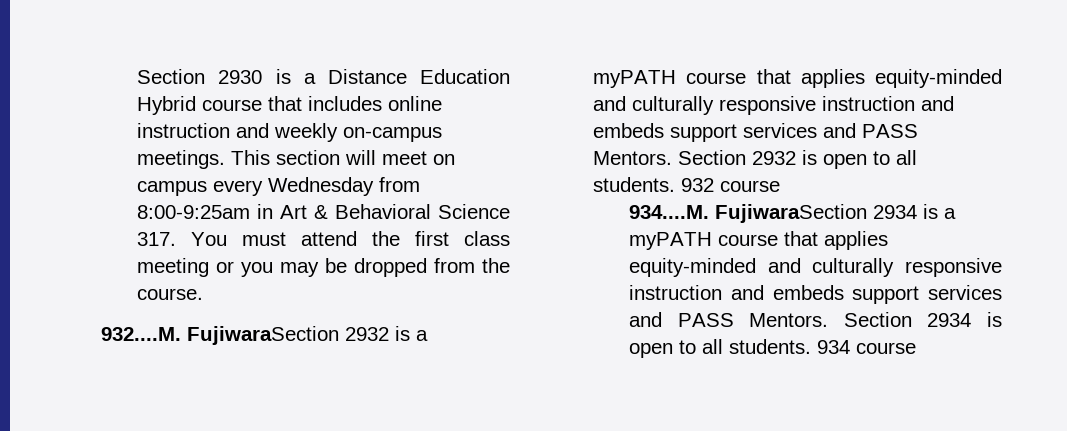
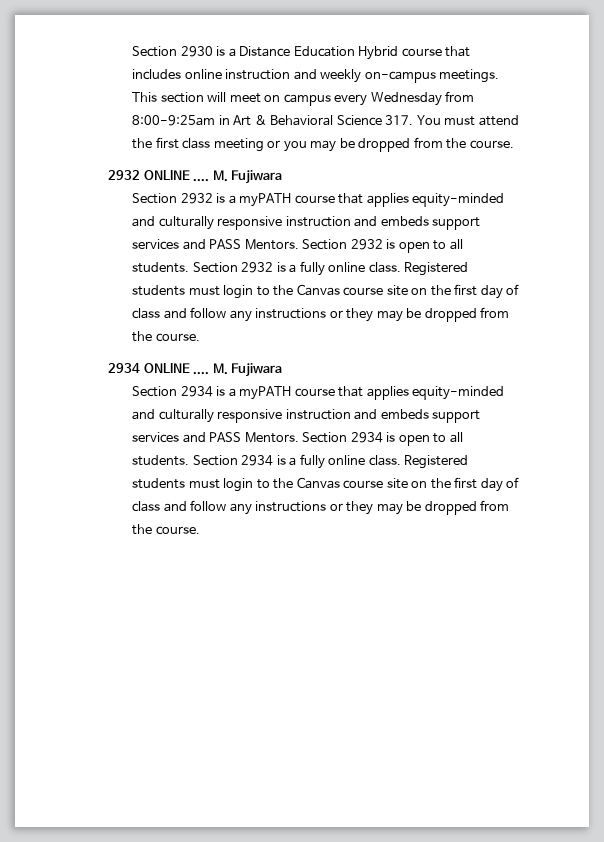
- 932....M. FujiwaraSection 2932 is a myPATH course that applies equity-minded and culturally responsive instruction and embeds support services and PASS Mentors.
+ 2932 ONLINE .... M. Fujiwara
+ Section 2932 is a myPATH course that applies equity-minded and culturally responsive instruction and embeds support services and PASS Mentors.
- 932 course
- 934....M. FujiwaraSection 2934 is a myPATH course that applies equity-minded and culturally responsive instruction and embeds support services and PASS Mentors.
+ Section 2932 is a fully online class. Registered students must login to the Canvas course site on the first day of class and follow any instructions or they may be dropped from the course.
+ 2934 ONLINE .... M. Fujiwara
+ Section 2934 is a myPATH course that applies equity-minded and culturally responsive instruction and embeds support services and PASS Mentors.
- 934 course
+ Section 2934 is a fully online class. Registered students must login to the Canvas course site on the first day of class and follow any instructions or they may be dropped from the course.

